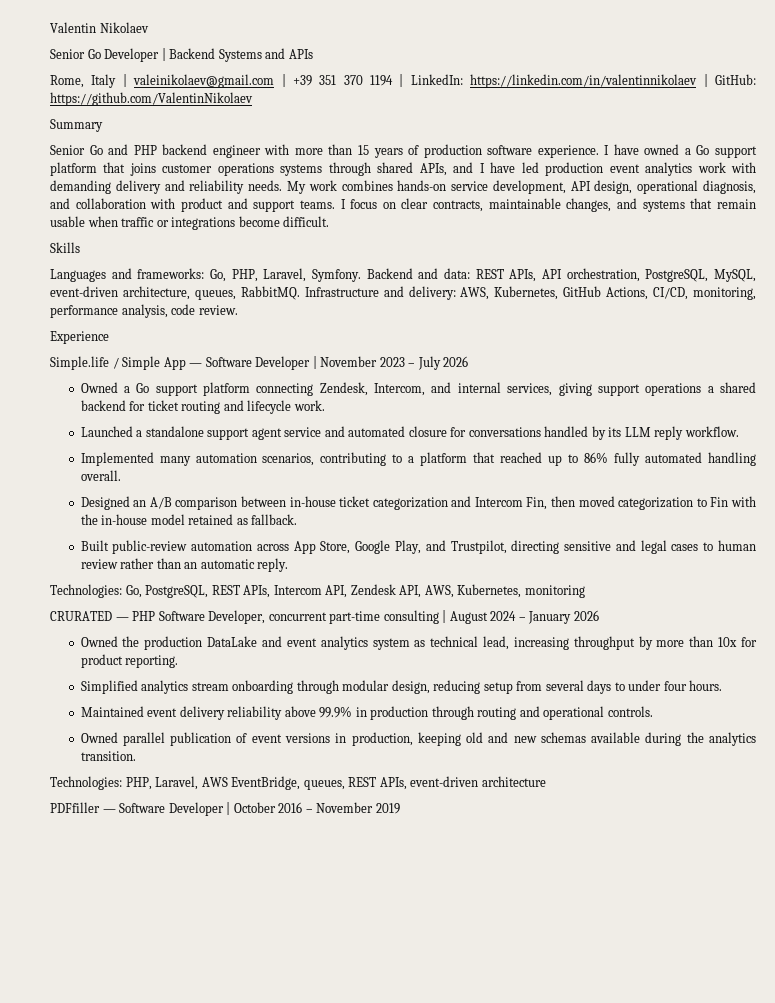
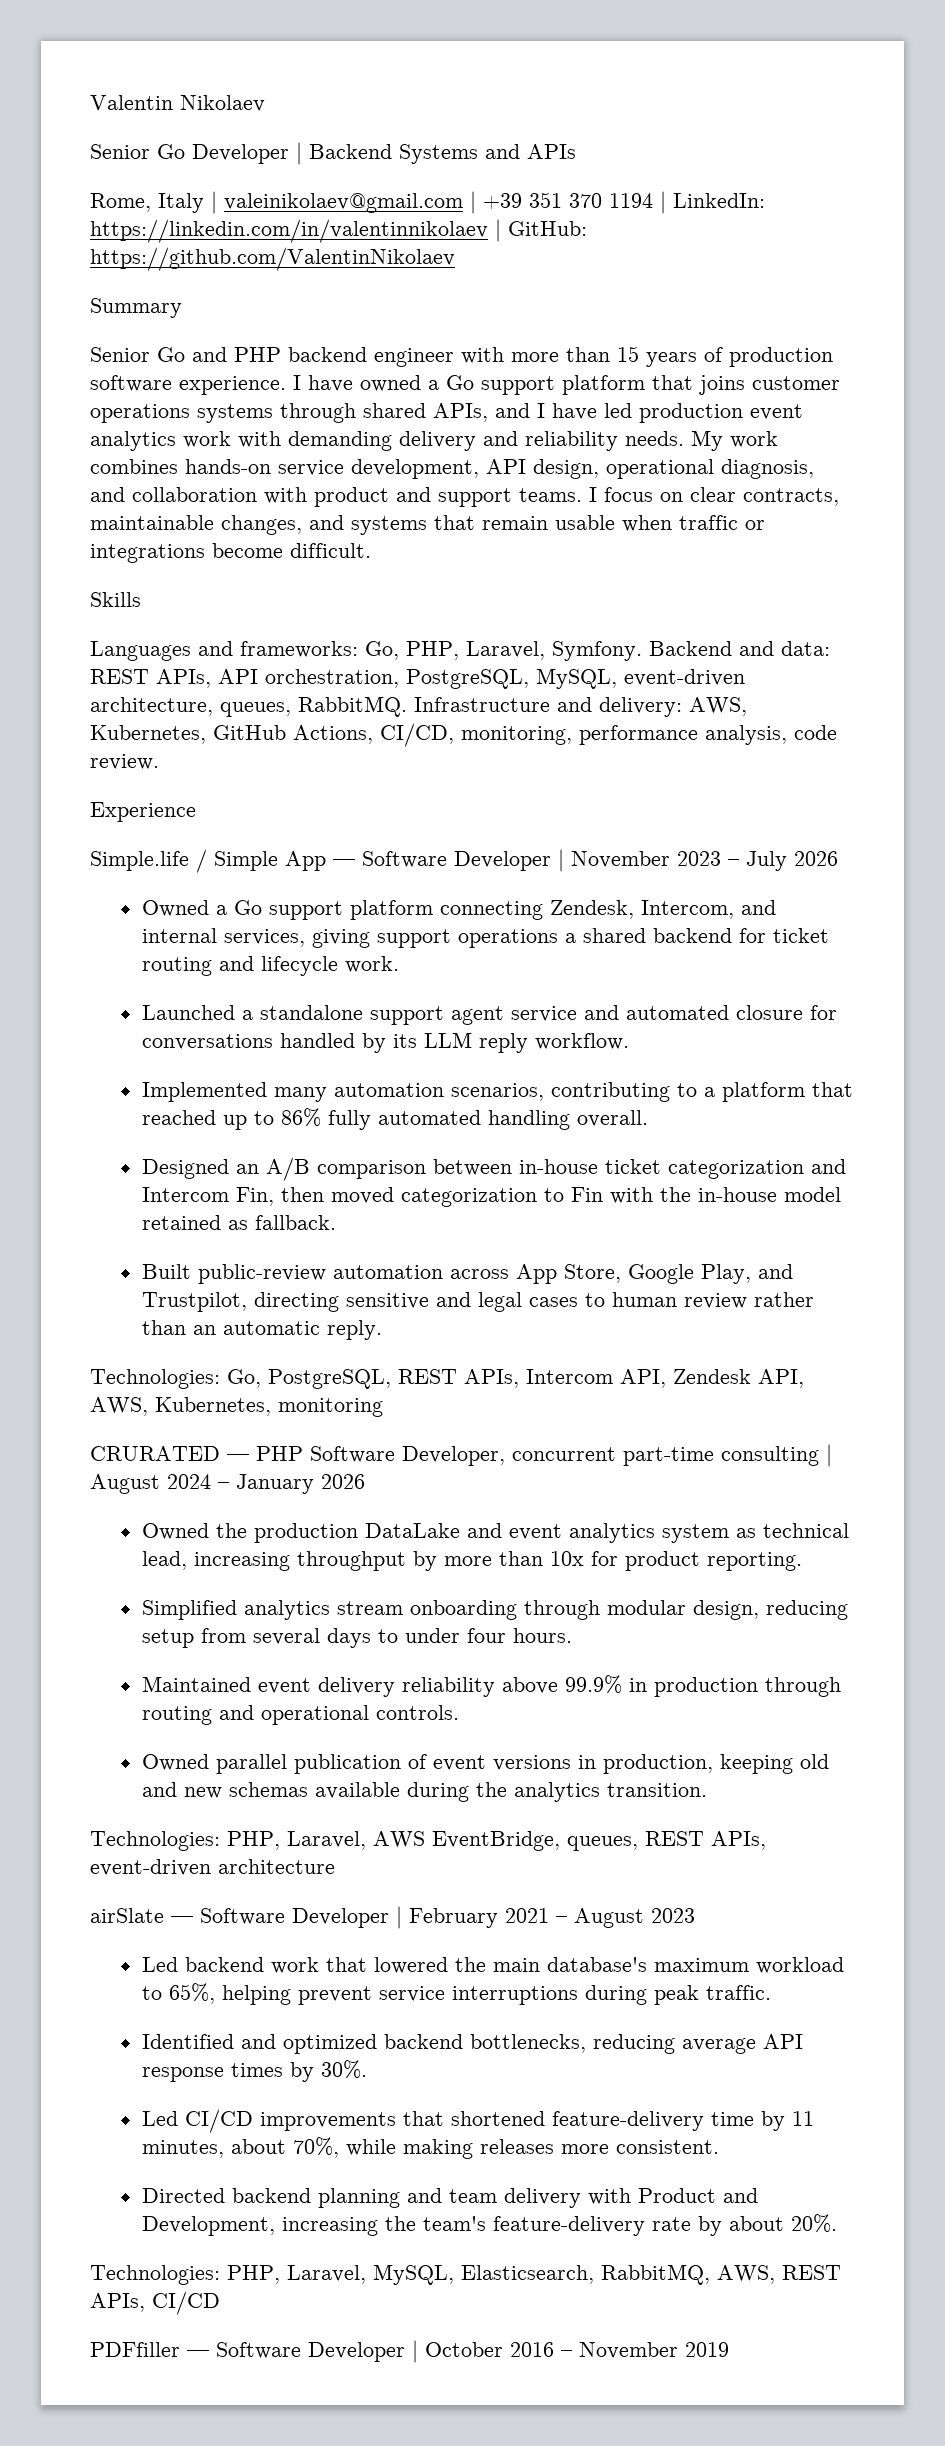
+ airSlate — Software Developer | February 2021 – August 2023
+ Led backend work that lowered the main database's maximum workload to 65%, helping prevent service interruptions during peak traffic.
+ Identified and optimized backend bottlenecks, reducing average API response times by 30%.
+ Led CI/CD improvements that shortened feature-delivery time by 11 minutes, about 70%, while making releases more consistent.
+ Directed backend planning and team delivery with Product and Development, increasing the team's feature-delivery rate by about 20%.
+ Technologies: PHP, Laravel, MySQL, Elasticsearch, RabbitMQ, AWS, REST APIs, CI/CD

